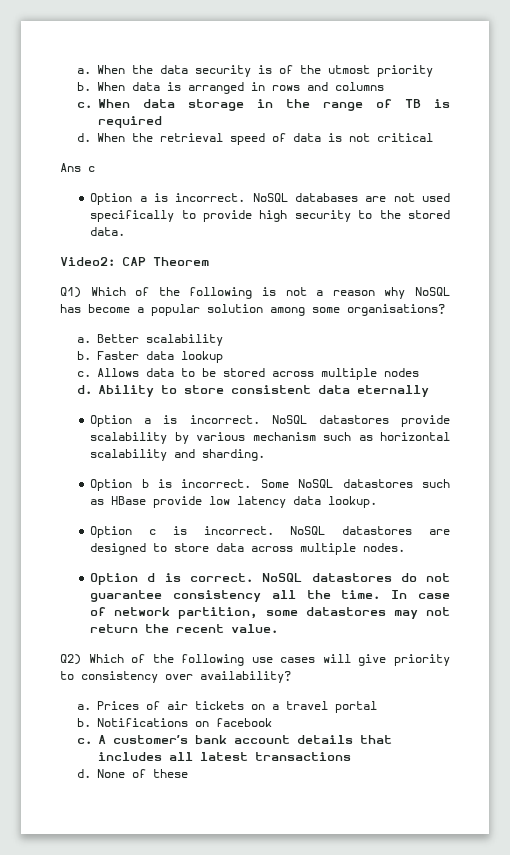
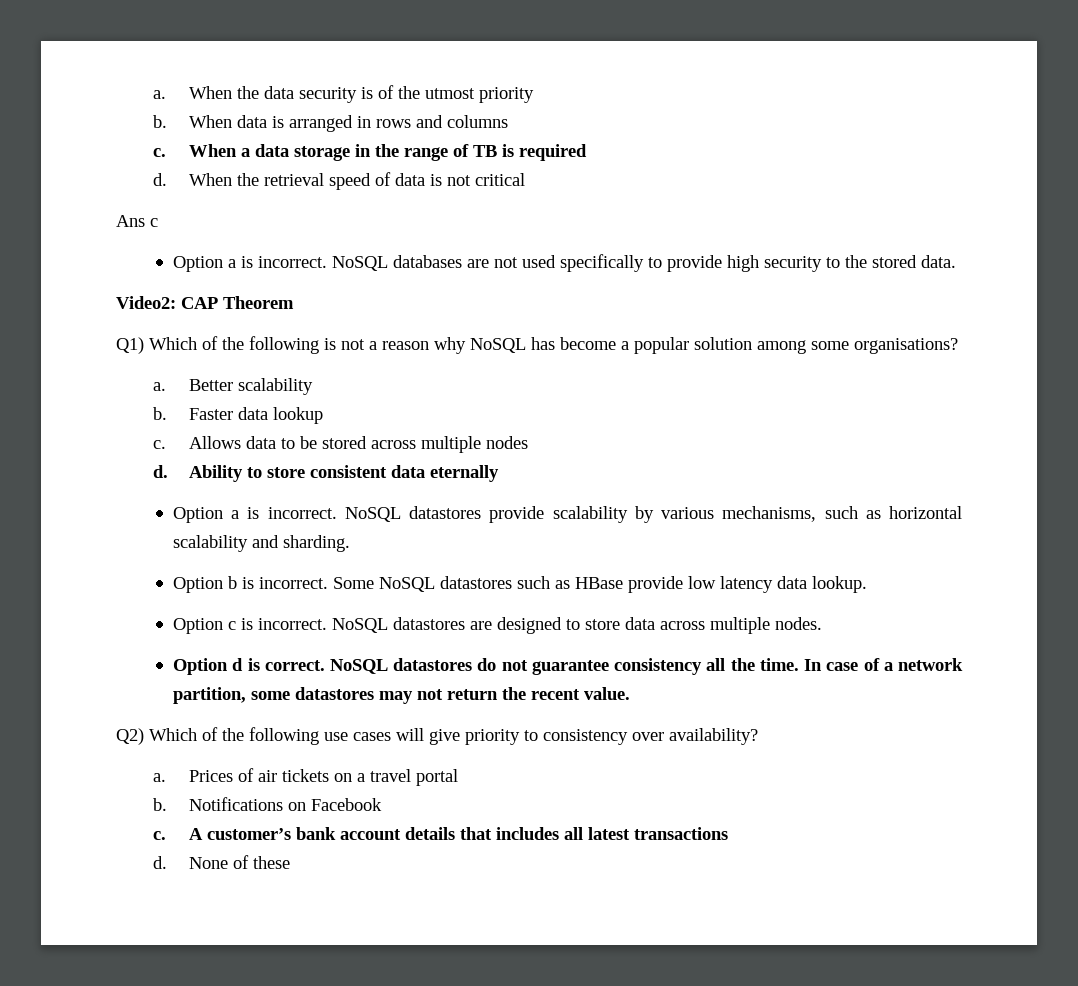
- When data storage in the range of TB is required
+ When a data storage in the range of TB is required
- NoSQL datastores provide scalability by various mechanism such as horizontal scalability and sharding.
+ NoSQL datastores provide scalability by various mechanisms, such as horizontal scalability and sharding.
- In case of network partition, some datastores may not return the recent value.
+ In case of a network partition, some datastores may not return the recent value.
- Notifications on facebook
+ Notifications on Facebook

